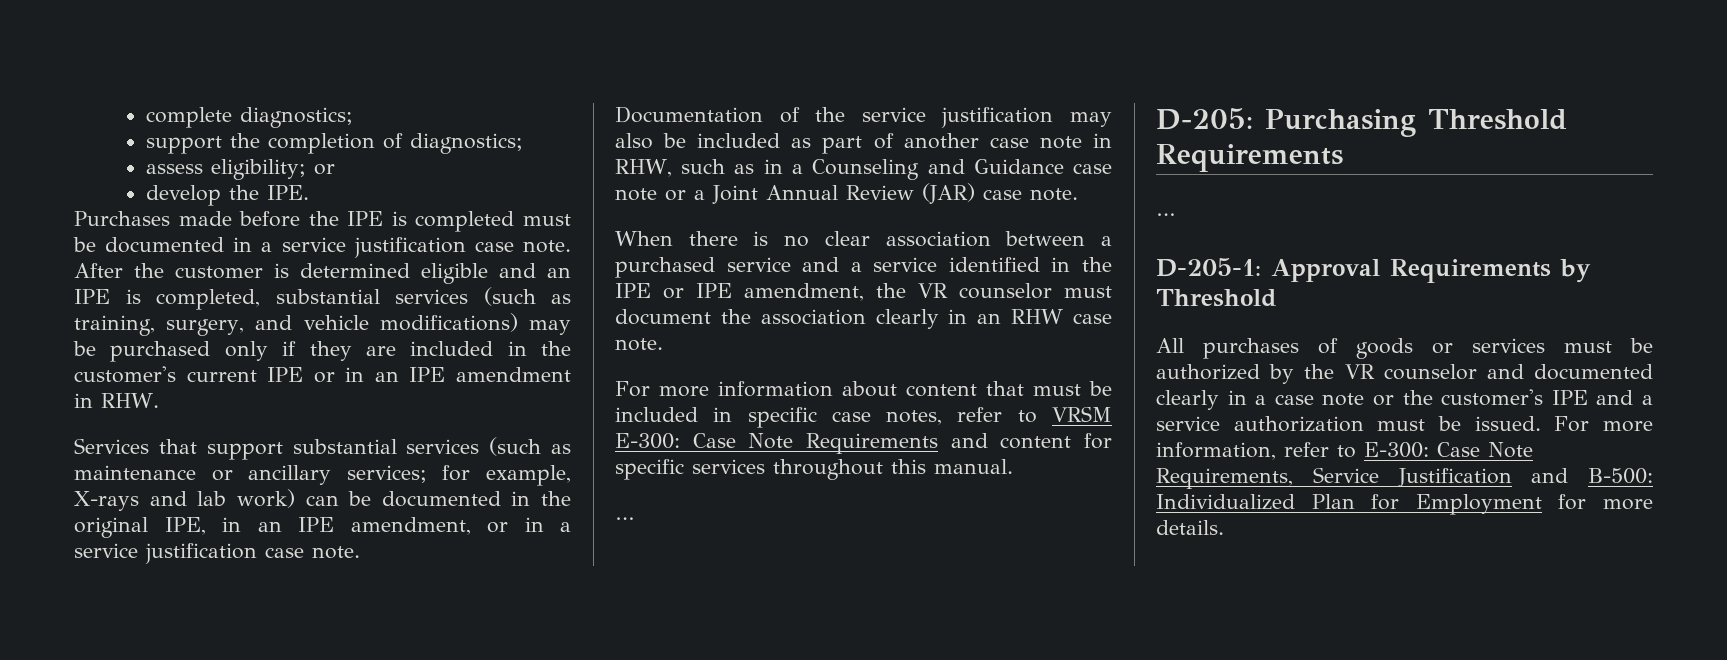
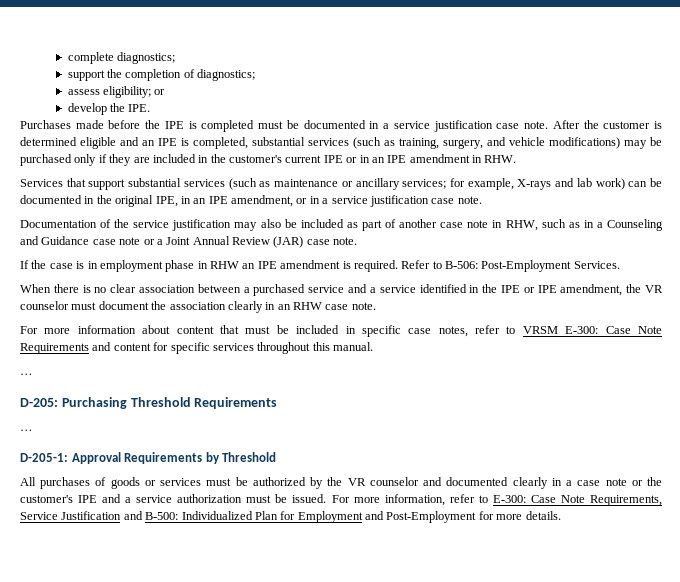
+ If the case is in employment phase in RHW an IPE amendment is required. Refer to B-506: Post-Employment Services.
- For more information, refer to E-300: Case Note Requirements, Service Justification and B-500: Individualized Plan for Employment for more details.
+ For more information, refer to E-300: Case Note Requirements, Service Justification and B-500: Individualized Plan for Employment and Post-Employment for more details.

